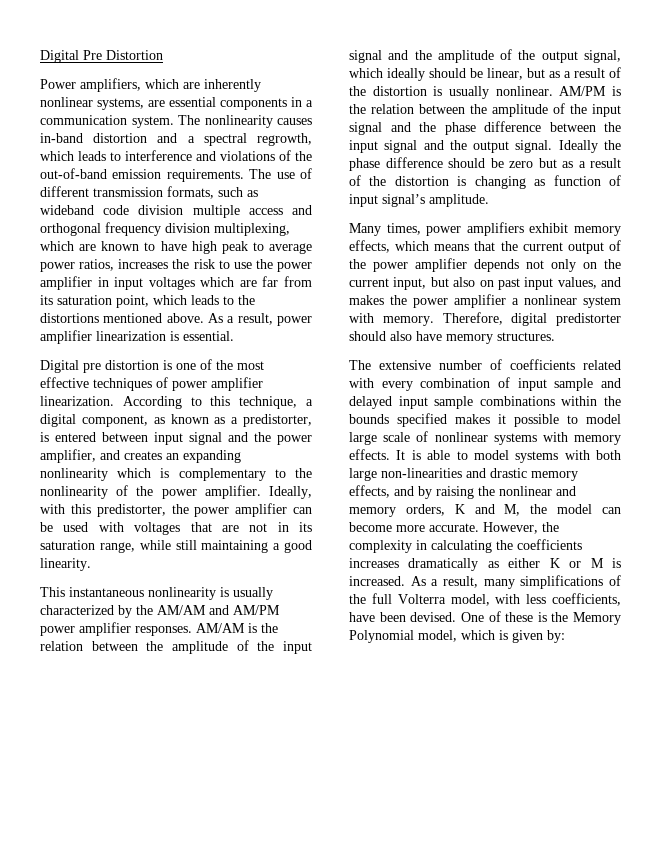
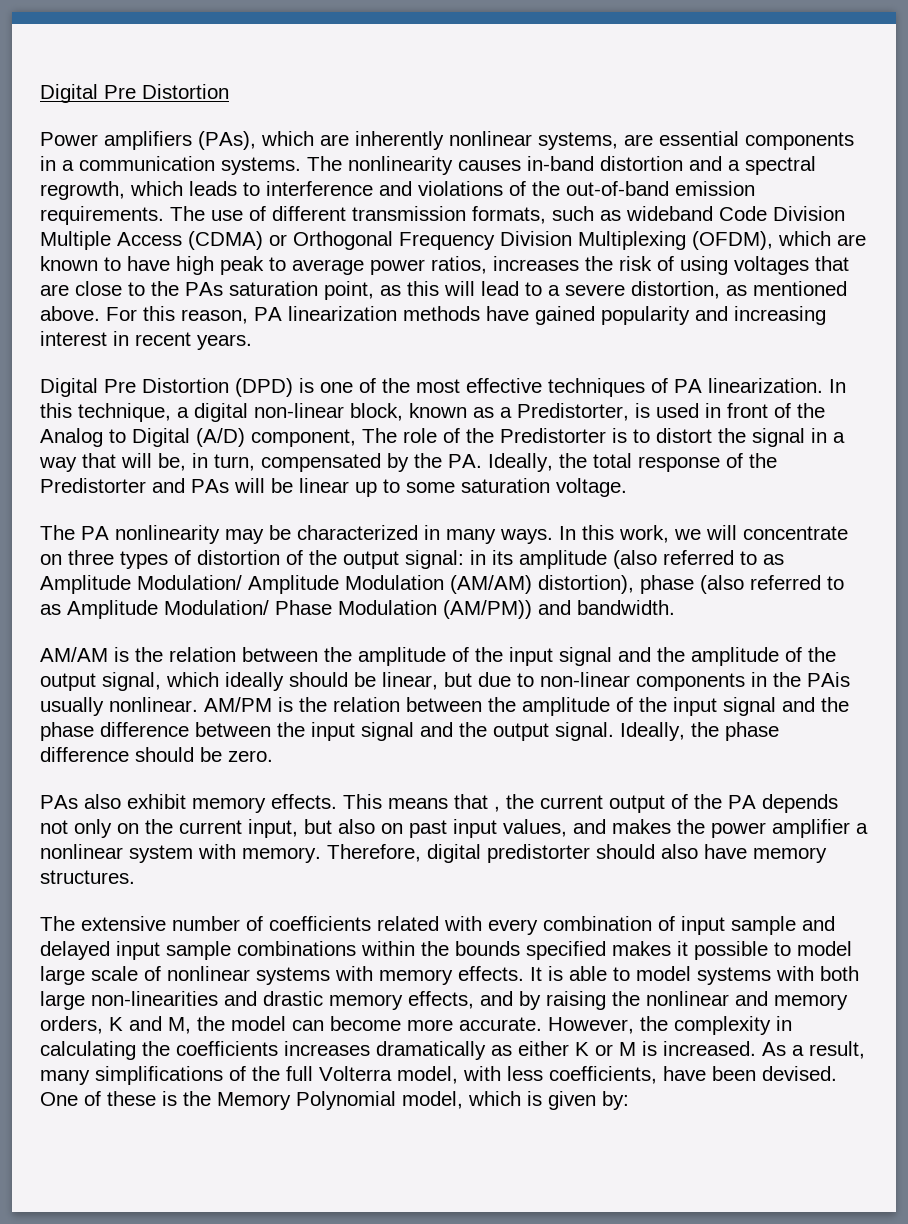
- Power amplifiers, which are inherently nonlinear systems, are essential components in a communication system.
+ Power amplifiers (PAs), which are inherently nonlinear systems, are essential components in a communication systems.
- The use of different transmission formats, such as wideband code division multiple access and orthogonal frequency division multiplexing, which are known to have high peak to average power ratios, increases the risk to use the power amplifier in input voltages which are far from its saturation point, which leads to the distortions mentioned above. As a result, power amplifier linearization is essential.
- Digital pre distortion is one of the most effective techniques of power amplifier linearization. According to this technique, a digital component, as known as a predistorter, is entered between input signal and the power amplifier, and creates an expanding nonlinearity which is complementary to the nonlinearity of the power amplifier. Ideally, with this predistorter, the power amplifier can be used with voltages that are not in its saturation range, while still maintaining a good linearity.
- This instantaneous nonlinearity is usually characterized by the AM/AM and AM/PM power amplifier responses. AM/AM is the relation between the amplitude of the input signal and the amplitude of the output signal, which ideally should be linear, but as a result of the distortion is usually nonlinear.
+ The use of different transmission formats, such as wideband Code Division Multiple Access (CDMA) or Orthogonal Frequency Division Multiplexing (OFDM), which are known to have high peak to average power ratios, increases the risk of using voltages that are close to the PAs saturation point, as this will lead to a severe distortion, as mentioned above. For this reason, PA linearization methods have gained popularity and increasing interest in recent years.
+ Digital Pre Distortion (DPD) is one of the most effective techniques of PA linearization. In this technique, a digital non-linear block, known as a Predistorter, is used in front of the Analog to Digital (A/D) component, The role of the Predistorter is to distort the signal in a way that will be, in turn, compensated by the PA. Ideally, the total response of the Predistorter and PAs will be linear up to some saturation voltage.
+ The PA nonlinearity may be characterized in many ways. In this work, we will concentrate on three types of distortion of the output signal: in its amplitude (also referred to as Amplitude Modulation/ Amplitude Modulation (AM/AM) distortion), phase (also referred to as Amplitude Modulation/ Phase Modulation (AM/PM)) and bandwidth.
+ AM/AM is the relation between the amplitude of the input signal and the amplitude of the output signal, which ideally should be linear, but due to non-linear components in the PAis usually nonlinear.
- Ideally the phase difference should be zero but as a result of the distortion is changing as function of input signal’s amplitude.
- Many times, power amplifiers exhibit memory effects, which means that the current output of the power amplifier depends not only on the current input, but also on past input values, and makes the power amplifier a nonlinear system with memory.
+ Ideally, the phase difference should be zero.
+ PAs also exhibit memory effects. This means that , the current output of the PA depends not only on the current input, but also on past input values, and makes the power amplifier a nonlinear system with memory.

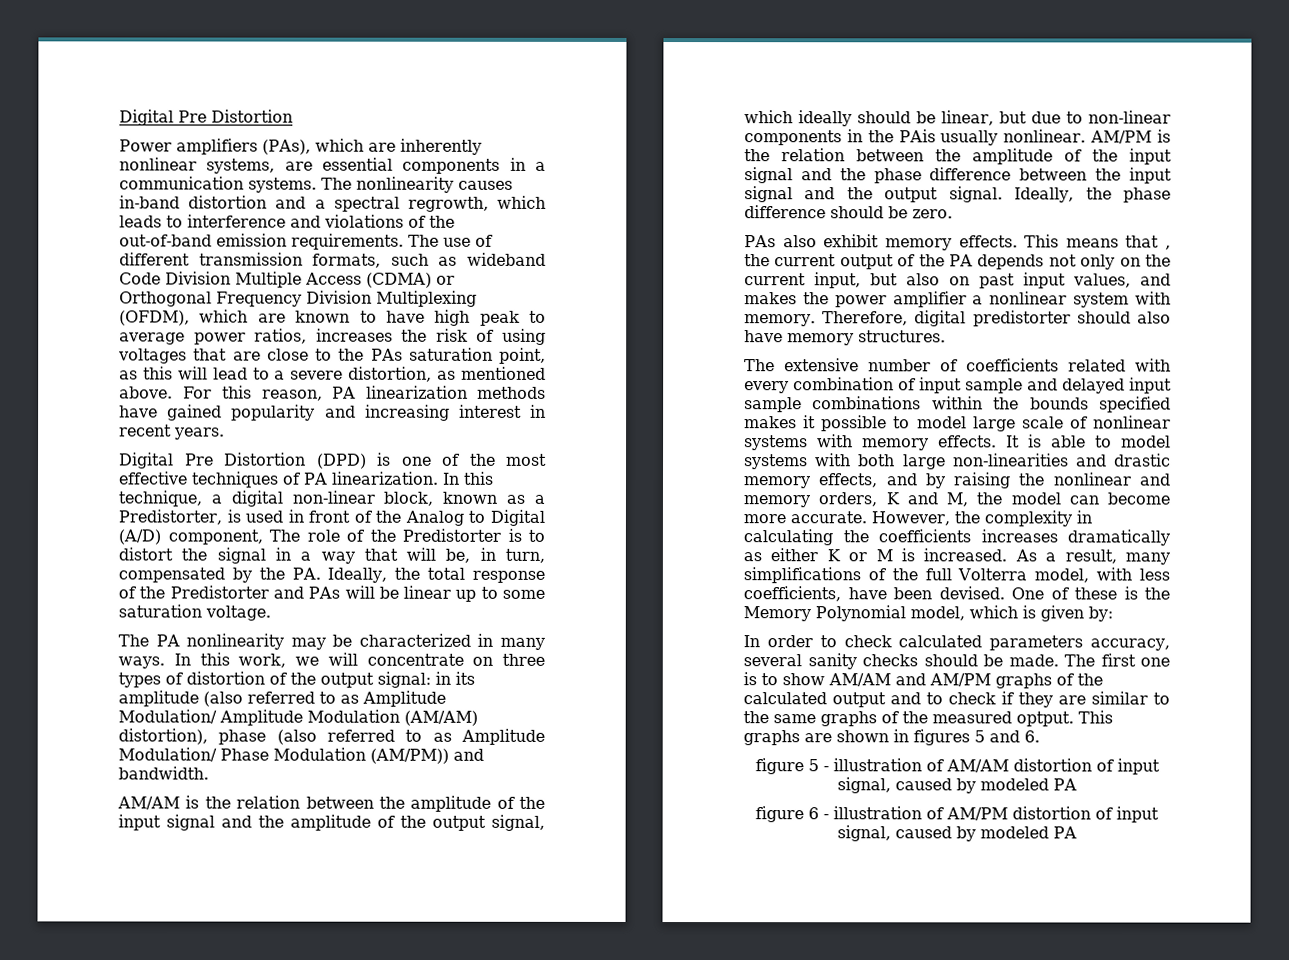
+ In order to check calculated parameters accuracy, several sanity checks should be made. The first one is to show AM/AM and AM/PM graphs of the calculated output and to check if they are similar to the same graphs of the measured optput. This graphs are shown in figures 5 and 6.
+ figure 5 - illustration of AM/AM distortion of input signal, caused by modeled PA
+ figure 6 - illustration of AM/PM distortion of input signal, caused by modeled PA

